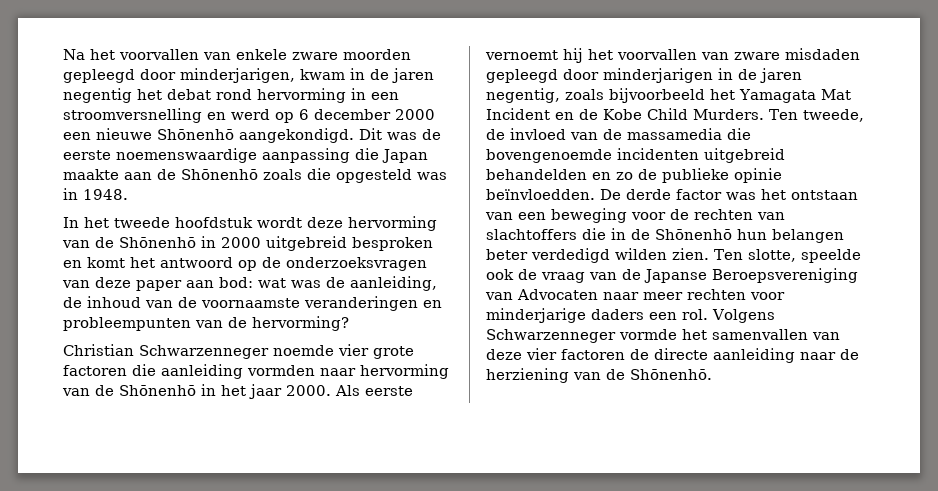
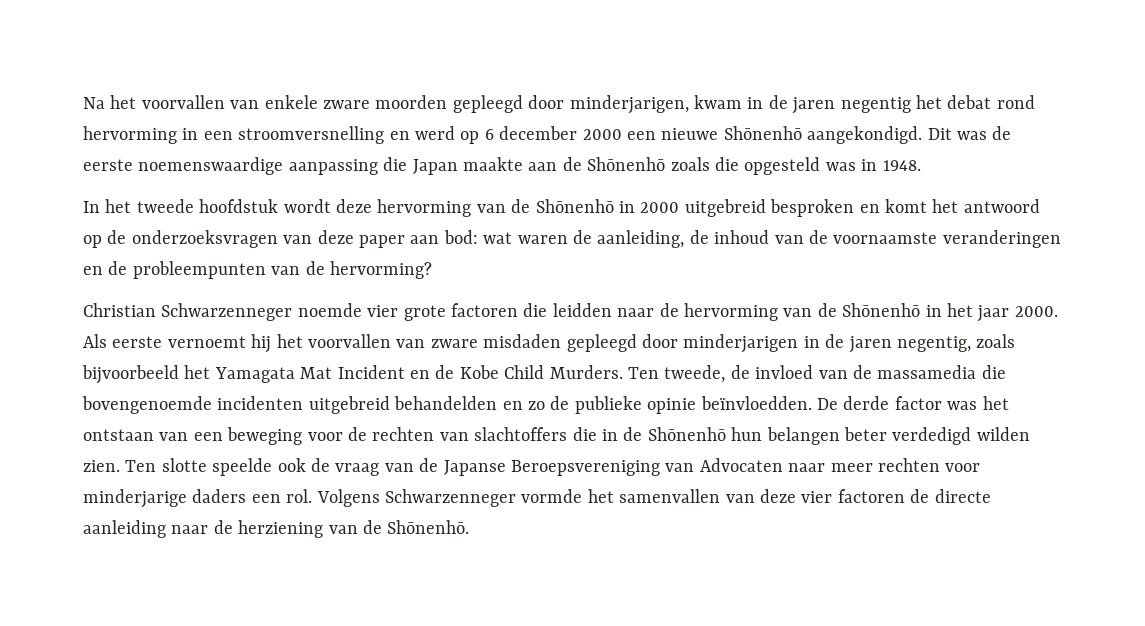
- In het tweede hoofdstuk wordt deze hervorming van de Shōnenhō in 2000 uitgebreid besproken en komt het antwoord op de onderzoeksvragen van deze paper aan bod: wat was de aanleiding, de inhoud van de voornaamste veranderingen en probleempunten van de hervorming?
+ In het tweede hoofdstuk wordt deze hervorming van de Shōnenhō in 2000 uitgebreid besproken en komt het antwoord op de onderzoeksvragen van deze paper aan bod: wat waren de aanleiding, de inhoud van de voornaamste veranderingen en de probleempunten van de hervorming?
- Christian Schwarzenneger noemde vier grote factoren die aanleiding vormden naar hervorming van de Shōnenhō in het jaar 2000.
+ Christian Schwarzenneger noemde vier grote factoren die leidden naar de hervorming van de Shōnenhō in het jaar 2000.
- Ten slotte, speelde ook de vraag van de Japanse Beroepsvereniging van Advocaten naar meer rechten voor minderjarige daders een rol.
+ Ten slotte speelde ook de vraag van de Japanse Beroepsvereniging van Advocaten naar meer rechten voor minderjarige daders een rol.

